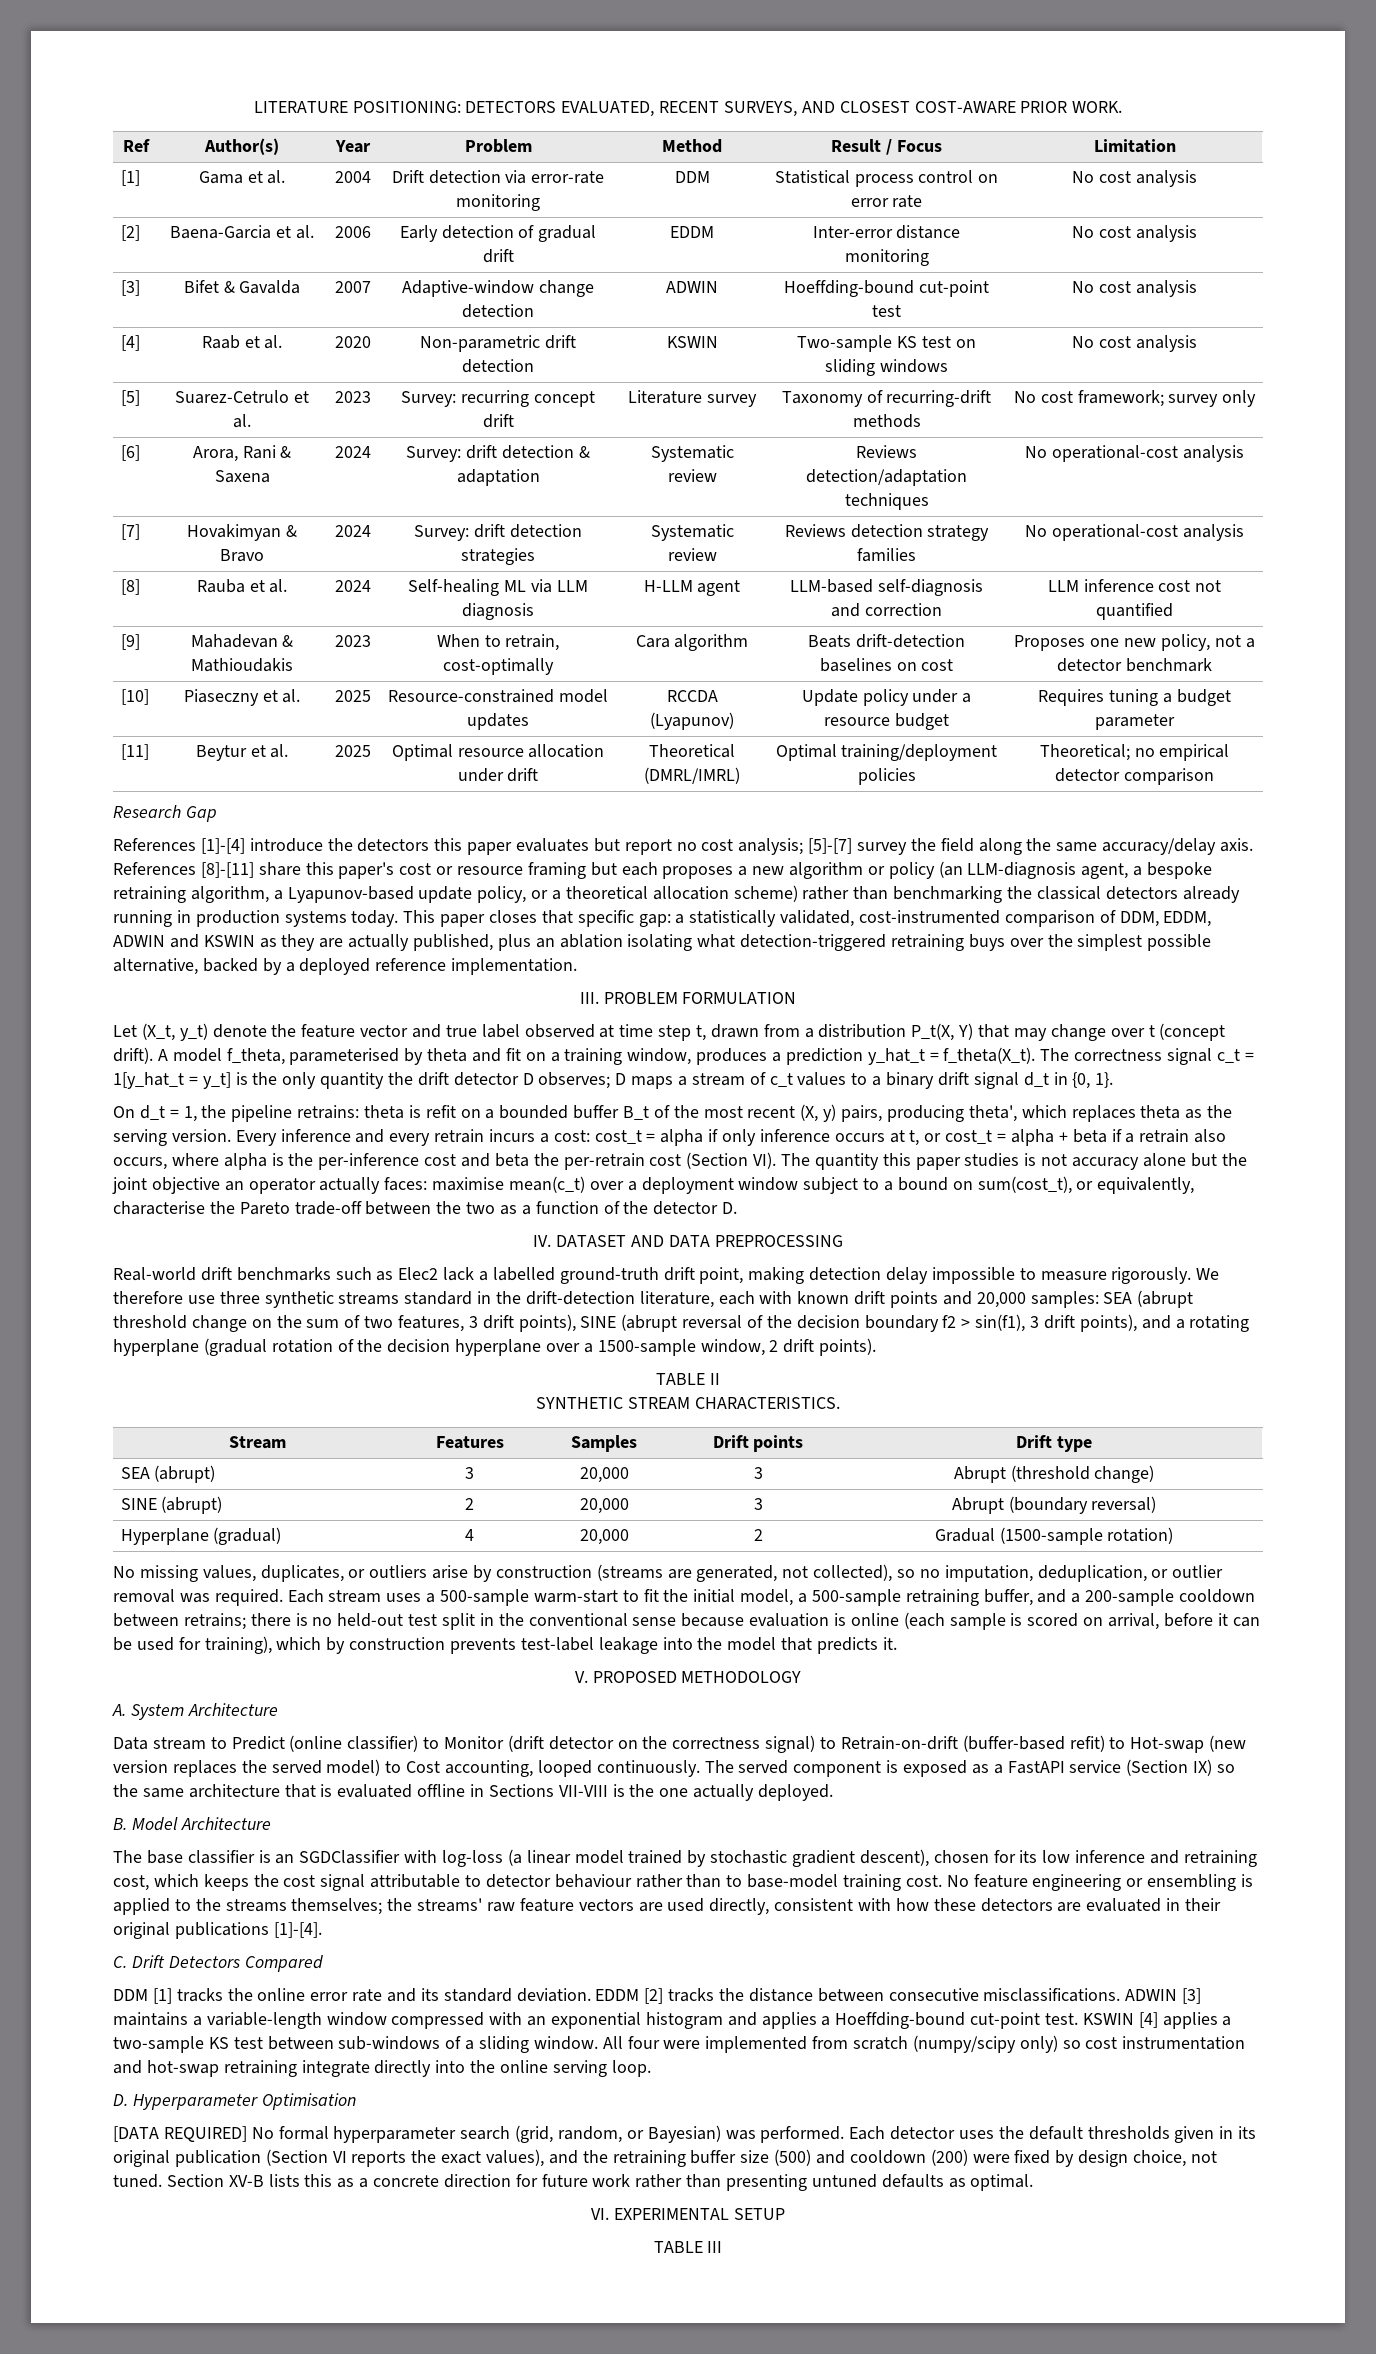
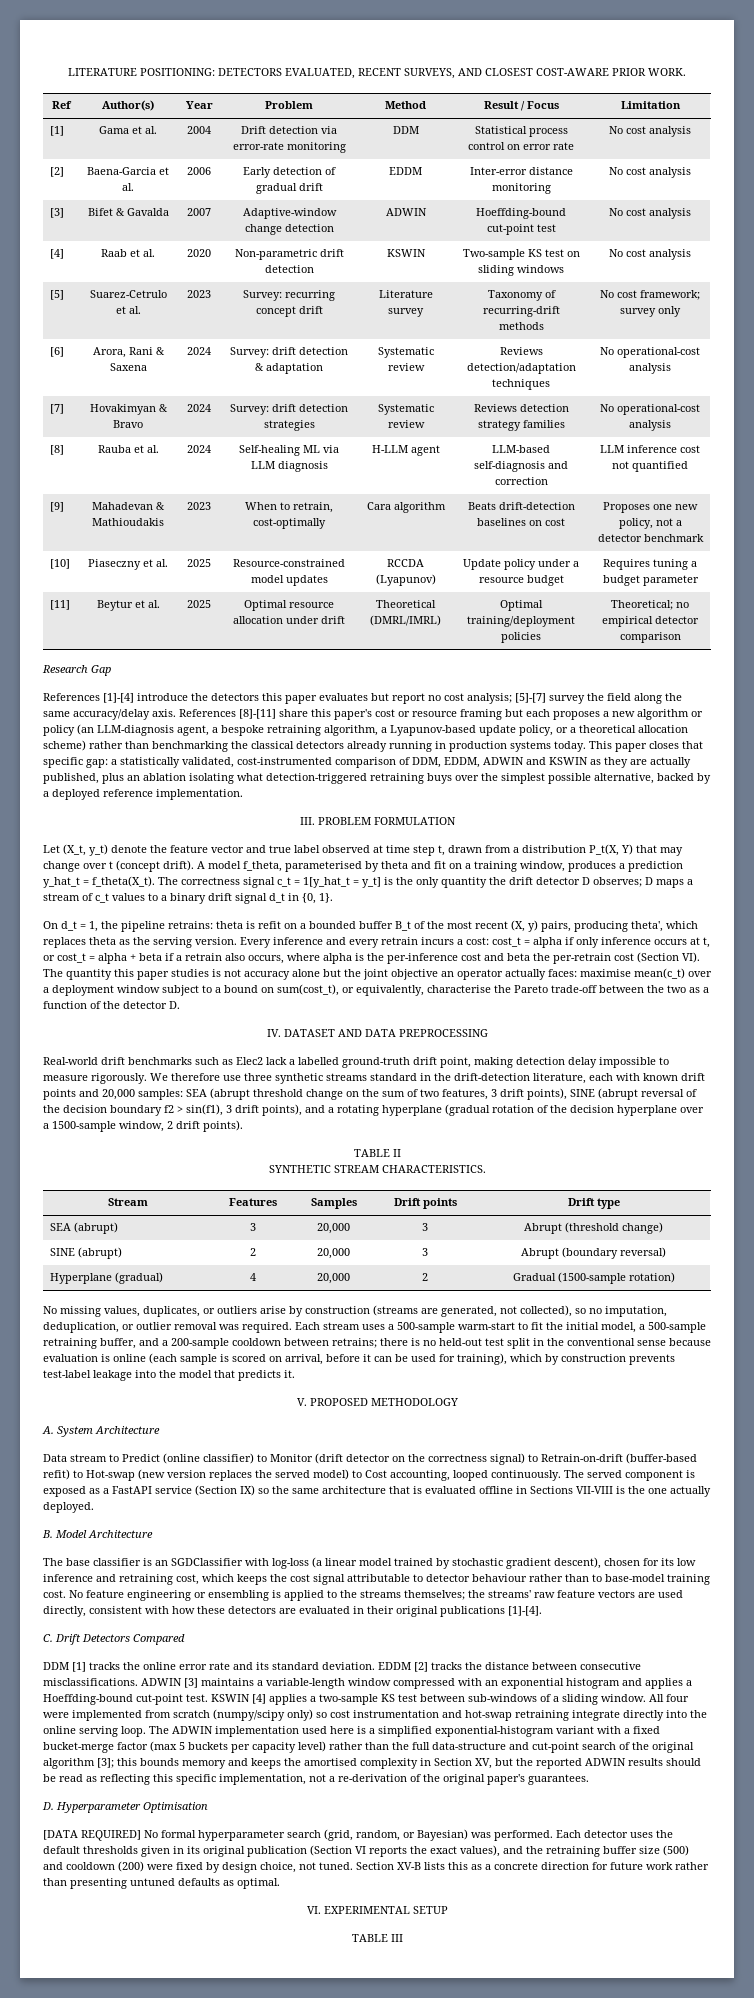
+ The ADWIN implementation used here is a simplified exponential-histogram variant with a fixed bucket-merge factor (max 5 buckets per capacity level) rather than the full data-structure and cut-point search of the original algorithm [3]; this bounds memory and keeps the amortised complexity in Section XV, but the reported ADWIN results should be read as reflecting this specific implementation, not a re-derivation of the original paper's guarantees.

